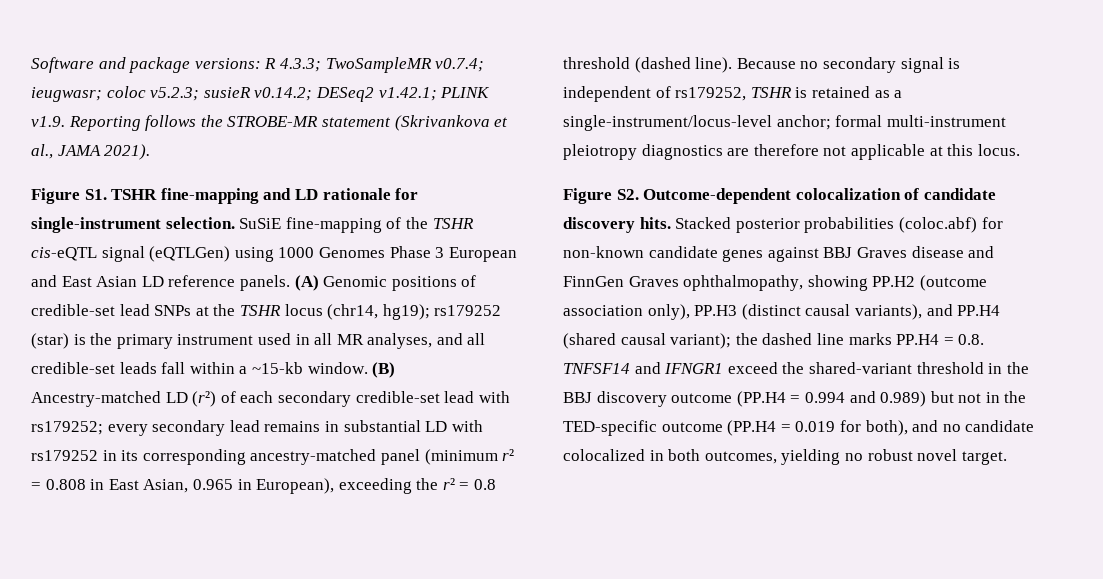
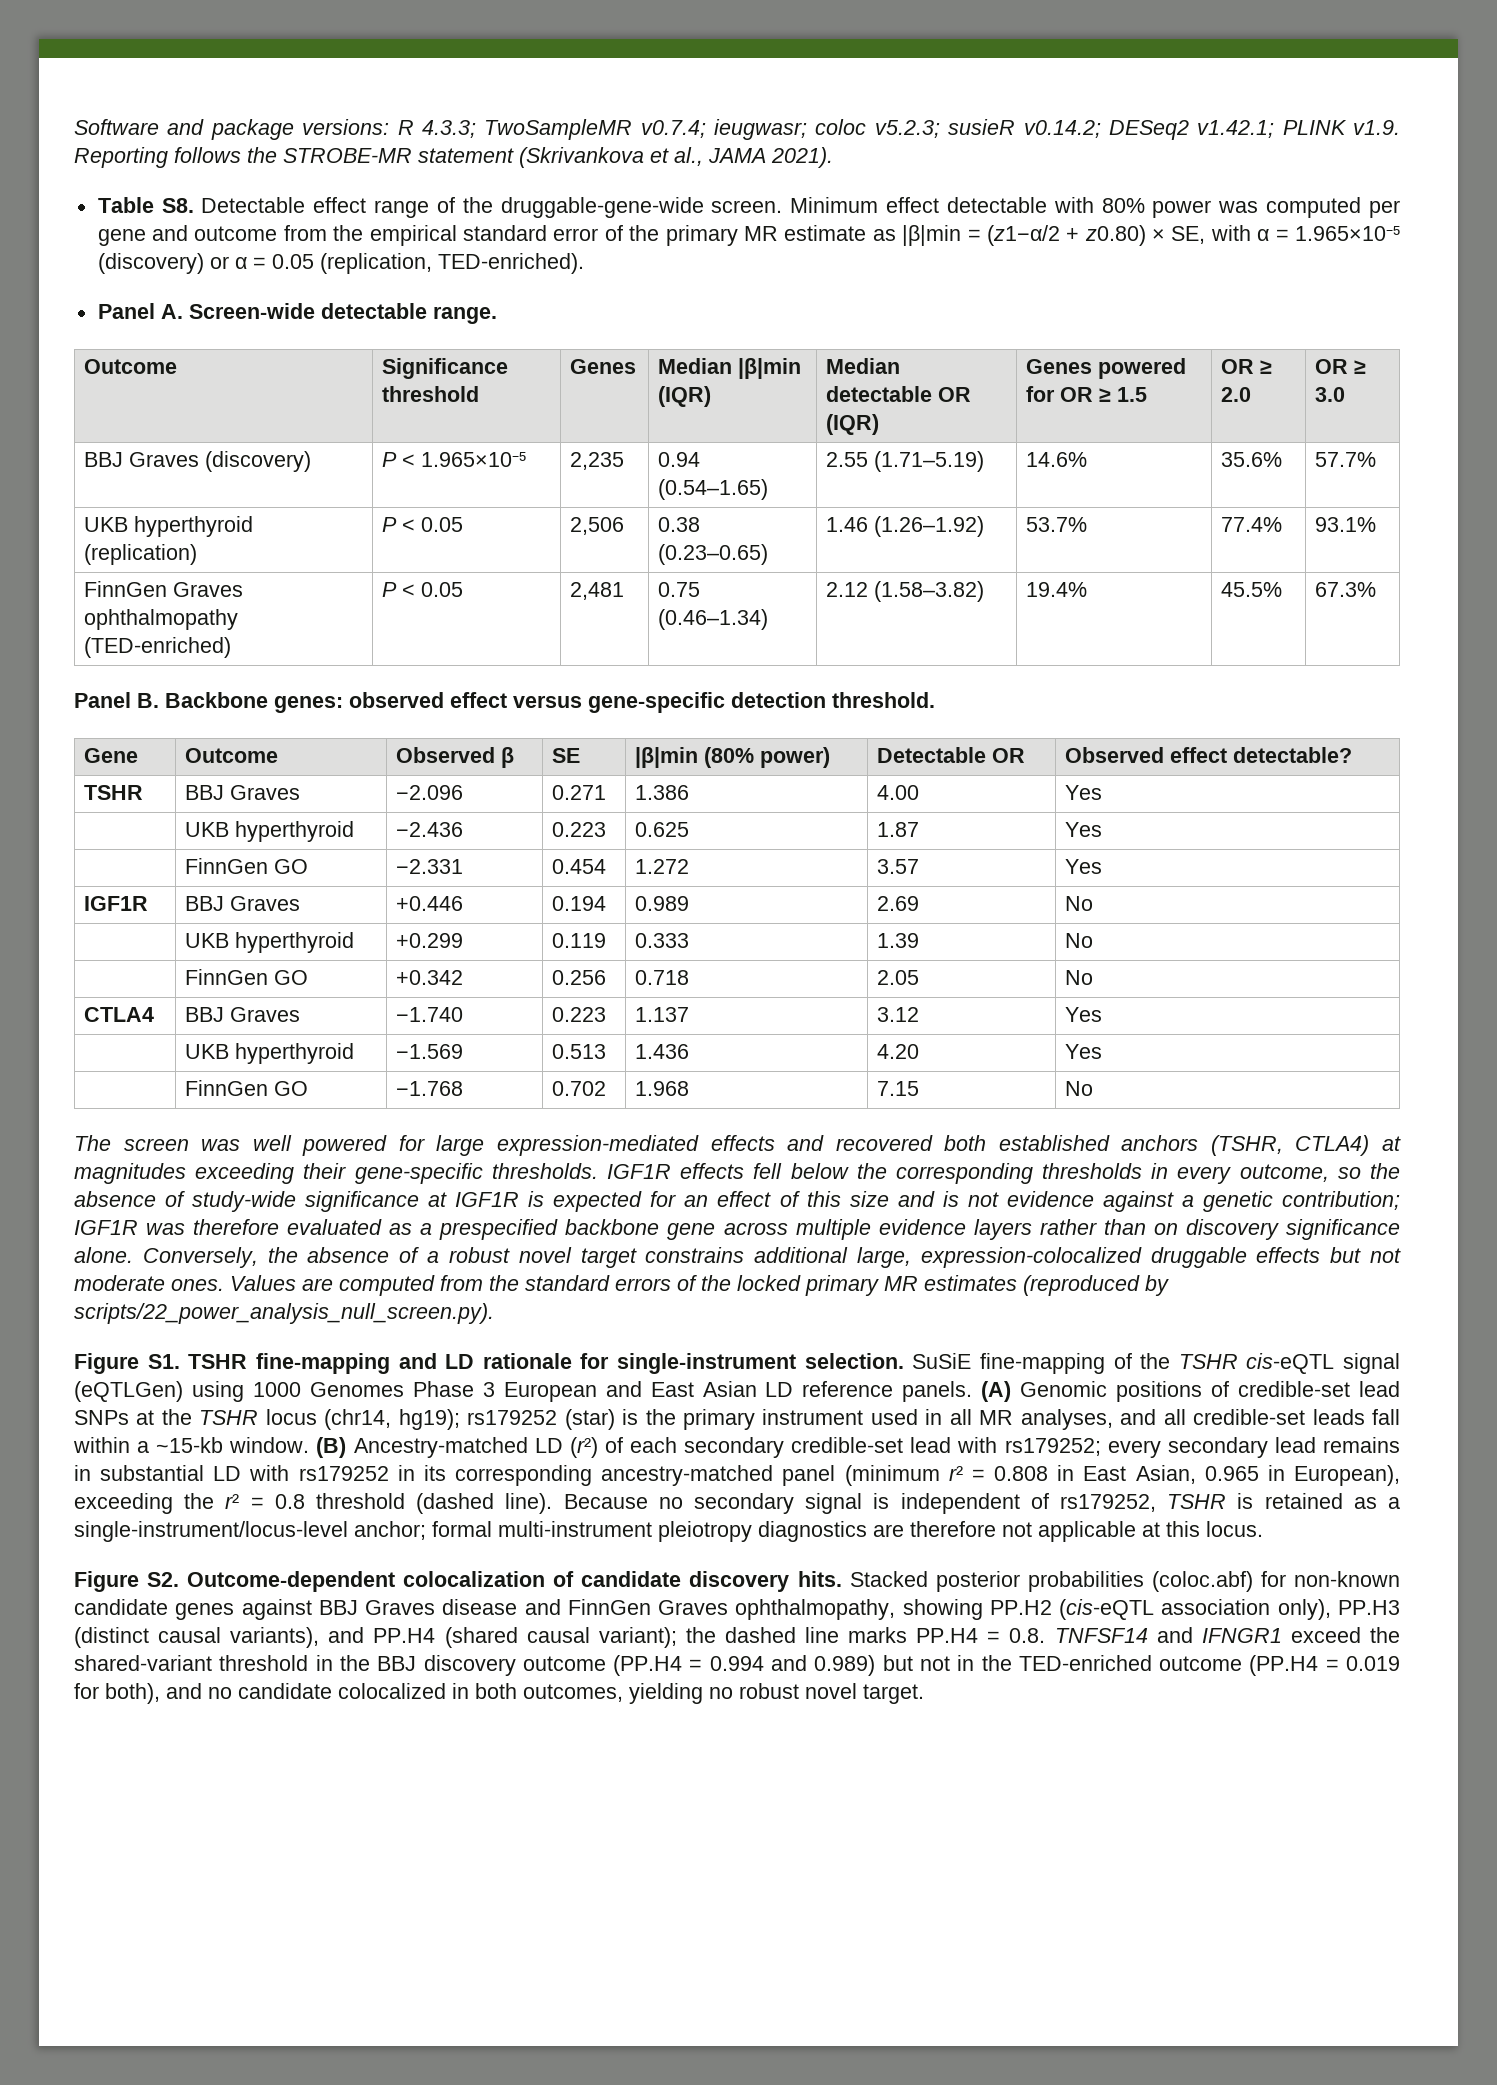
+ Table S8. Detectable effect range of the druggable-gene-wide screen. Minimum effect detectable with 80% power was computed per gene and outcome from the empirical standard error of the primary MR estimate as |β|min = (z1−α/2 + z0.80) × SE, with α = 1.965×10⁻⁵ (discovery) or α = 0.05 (replication, TED-enriched).
+ Panel A. Screen-wide detectable range.
+ Outcome | Significance threshold | Genes | Median |β|min (IQR) | Median detectable OR (IQR) | Genes powered for OR ≥ 1.5 | OR ≥ 2.0 | OR ≥ 3.0
+ BBJ Graves (discovery) | P < 1.965×10⁻⁵ | 2,235 | 0.94 (0.54–1.65) | 2.55 (1.71–5.19) | 14.6% | 35.6% | 57.7%
+ UKB hyperthyroid (replication) | P < 0.05 | 2,506 | 0.38 (0.23–0.65) | 1.46 (1.26–1.92) | 53.7% | 77.4% | 93.1%
+ FinnGen Graves ophthalmopathy (TED-enriched) | P < 0.05 | 2,481 | 0.75 (0.46–1.34) | 2.12 (1.58–3.82) | 19.4% | 45.5% | 67.3%
+ Panel B. Backbone genes: observed effect versus gene-specific detection threshold.
+ Gene | Outcome | Observed β | SE | |β|min (80% power) | Detectable OR | Observed effect detectable?
+ TSHR | BBJ Graves | −2.096 | 0.271 | 1.386 | 4.00 | Yes
+ | UKB hyperthyroid | −2.436 | 0.223 | 0.625 | 1.87 | Yes
+ | FinnGen GO | −2.331 | 0.454 | 1.272 | 3.57 | Yes
+ IGF1R | BBJ Graves | +0.446 | 0.194 | 0.989 | 2.69 | No
+ | UKB hyperthyroid | +0.299 | 0.119 | 0.333 | 1.39 | No
+ | FinnGen GO | +0.342 | 0.256 | 0.718 | 2.05 | No
+ CTLA4 | BBJ Graves | −1.740 | 0.223 | 1.137 | 3.12 | Yes
+ | UKB hyperthyroid | −1.569 | 0.513 | 1.436 | 4.20 | Yes
+ | FinnGen GO | −1.768 | 0.702 | 1.968 | 7.15 | No
+ The screen was well powered for large expression-mediated effects and recovered both established anchors (TSHR, CTLA4) at magnitudes exceeding their gene-specific thresholds. IGF1R effects fell below the corresponding thresholds in every outcome, so the absence of study-wide significance at IGF1R is expected for an effect of this size and is not evidence against a genetic contribution; IGF1R was therefore evaluated as a prespecified backbone gene across multiple evidence layers rather than on discovery significance alone. Conversely, the absence of a robust novel target constrains additional large, expression-colocalized druggable effects but not moderate ones. Values are computed from the standard errors of the locked primary MR estimates (reproduced by scripts/22_power_analysis_null_screen.py).
- Stacked posterior probabilities (coloc.abf) for non-known candidate genes against BBJ Graves disease and FinnGen Graves ophthalmopathy, showing PP.H2 (outcome association only), PP.H3 (distinct causal variants), and PP.H4 (shared causal variant);
+ Stacked posterior probabilities (coloc.abf) for non-known candidate genes against BBJ Graves disease and FinnGen Graves ophthalmopathy, showing PP.H2 (cis-eQTL association only), PP.H3 (distinct causal variants), and PP.H4 (shared causal variant);
- the dashed line marks PP.H4 = 0.8. TNFSF14 and IFNGR1 exceed the shared-variant threshold in the BBJ discovery outcome (PP.H4 = 0.994 and 0.989) but not in the TED-specific outcome (PP.H4 = 0.019 for both), and no candidate colocalized in both outcomes, yielding no robust novel target.
+ the dashed line marks PP.H4 = 0.8. TNFSF14 and IFNGR1 exceed the shared-variant threshold in the BBJ discovery outcome (PP.H4 = 0.994 and 0.989) but not in the TED-enriched outcome (PP.H4 = 0.019 for both), and no candidate colocalized in both outcomes, yielding no robust novel target.

